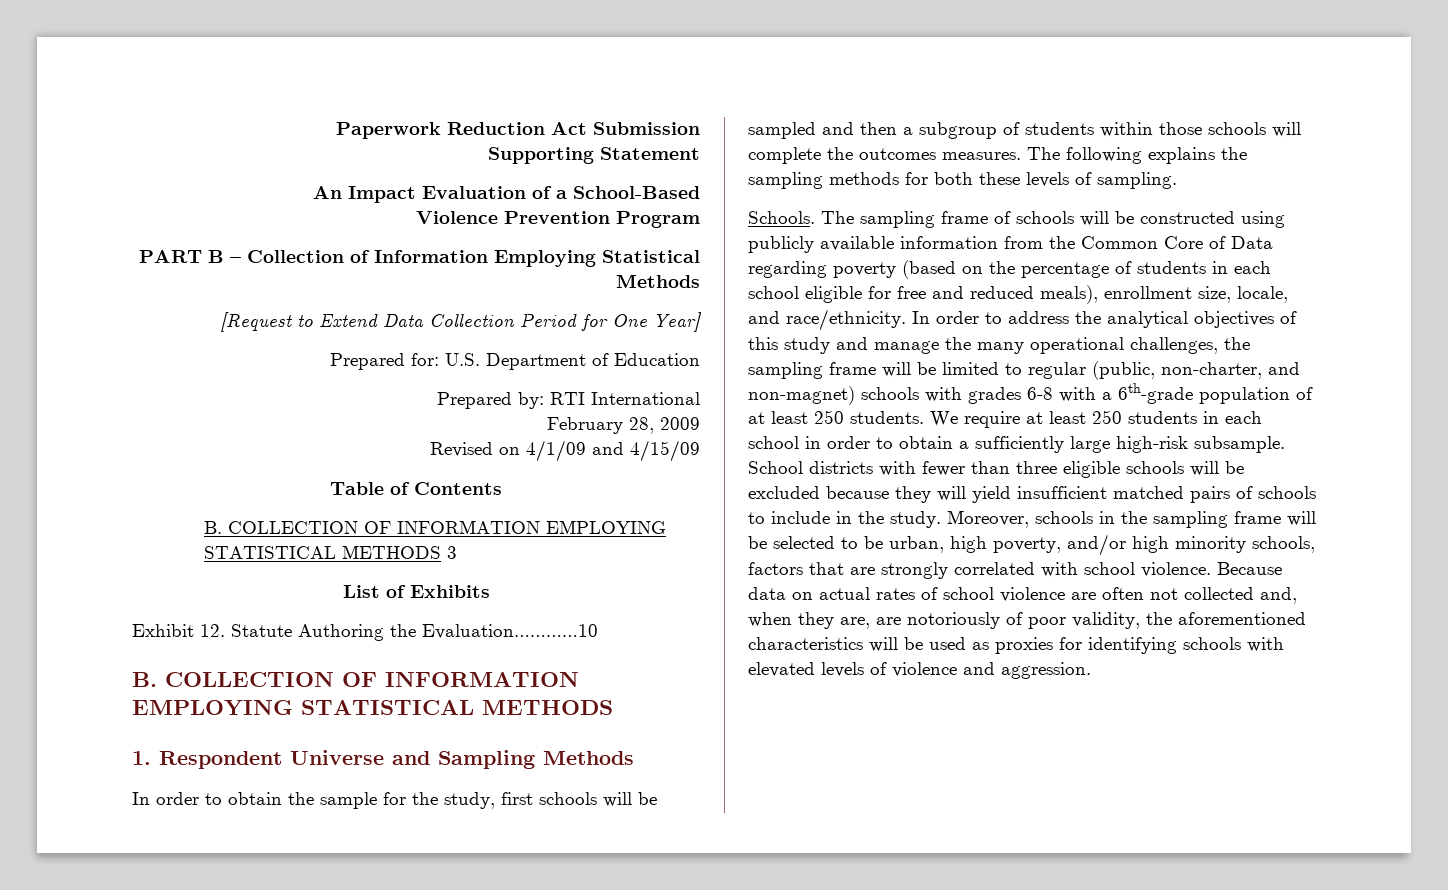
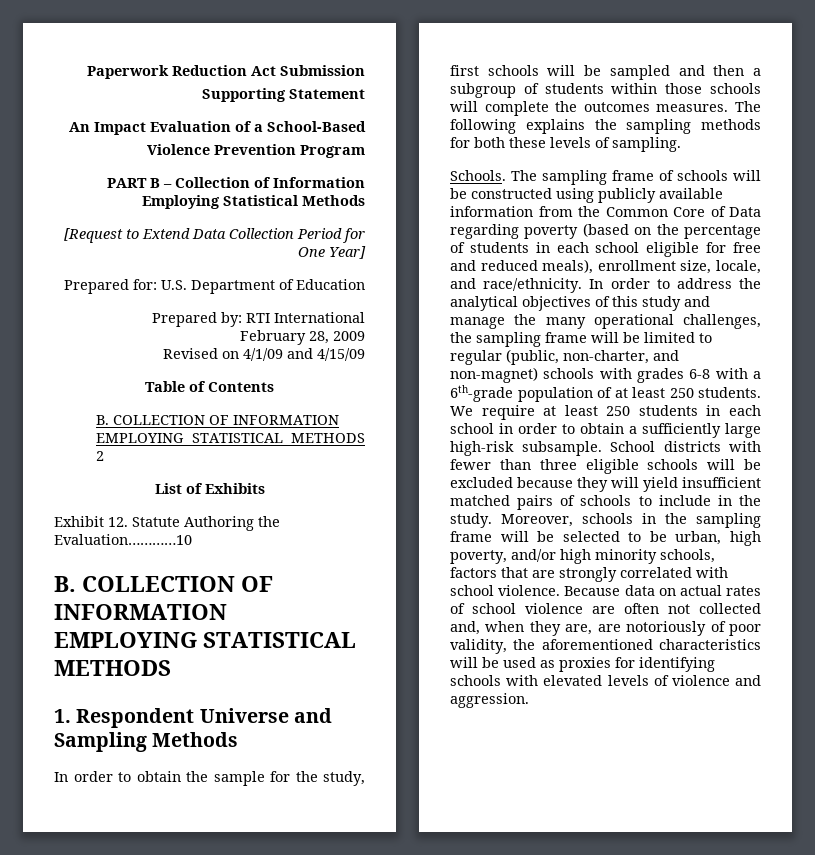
- B. COLLECTION OF INFORMATION EMPLOYING STATISTICAL METHODS 3
+ B. COLLECTION OF INFORMATION EMPLOYING STATISTICAL METHODS 2

